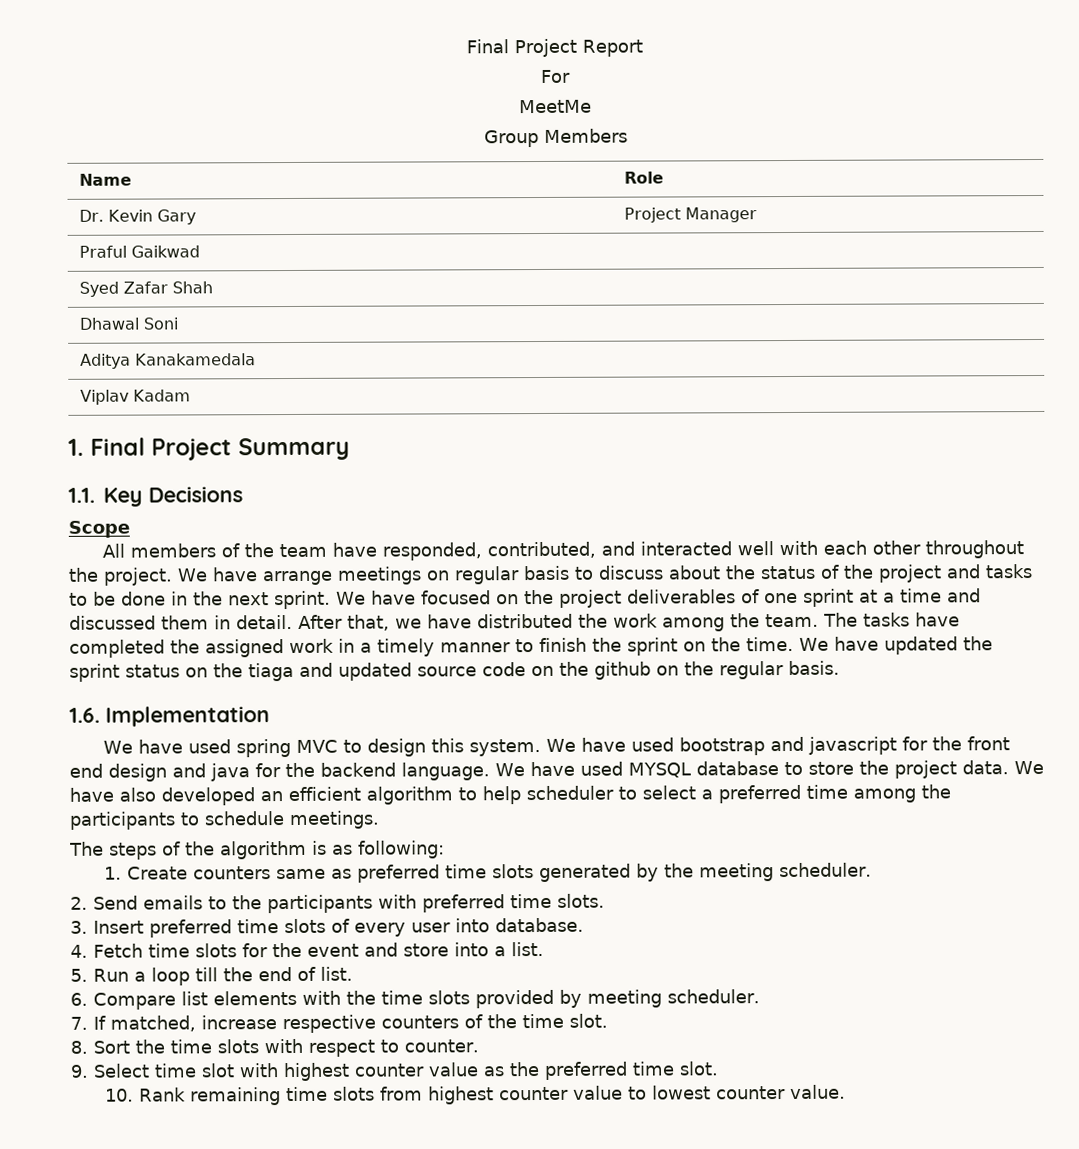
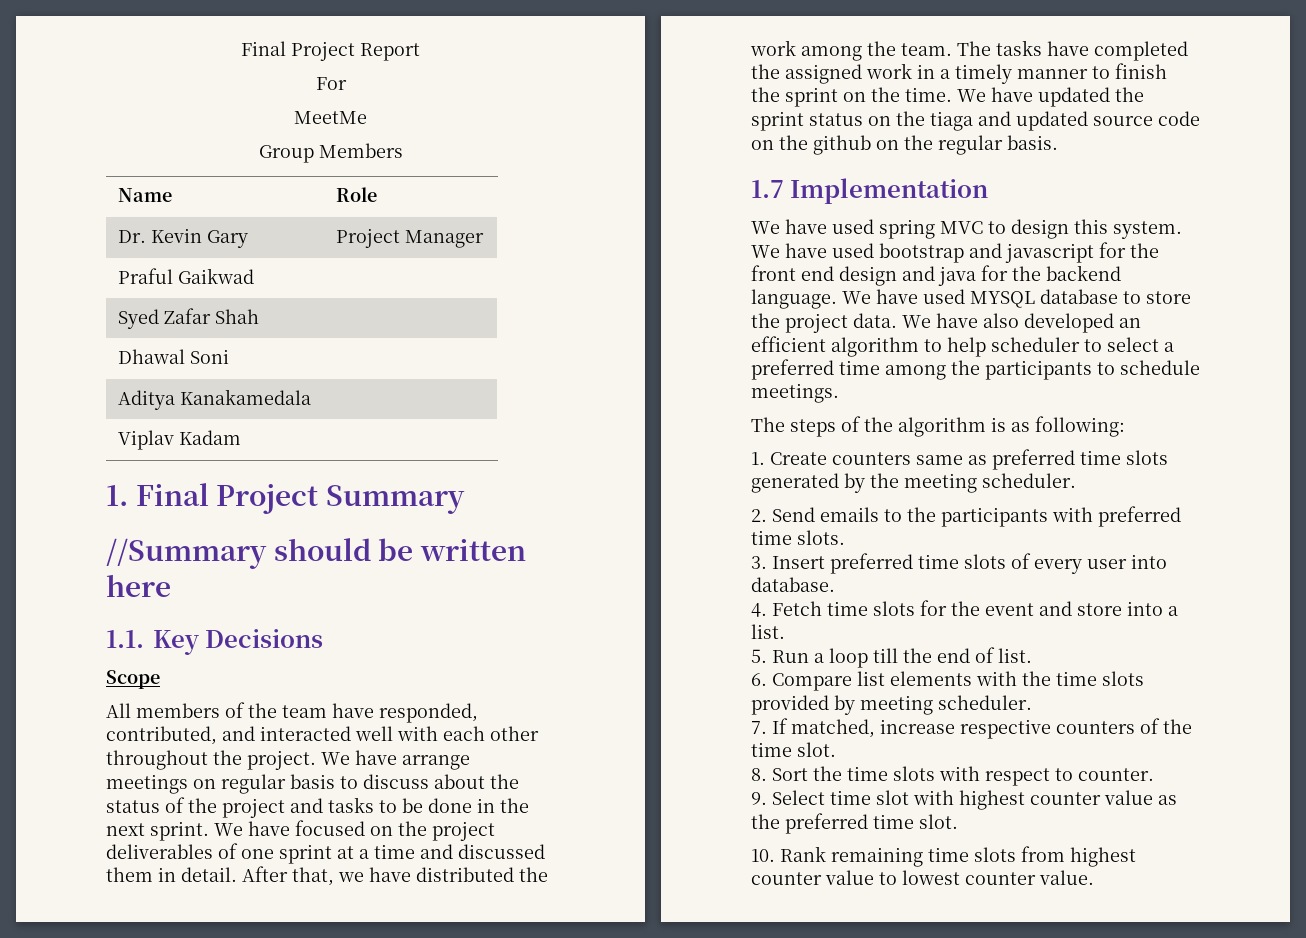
+ //Summary should be written here
- 1.6. Implementation
+ 1.7 Implementation

